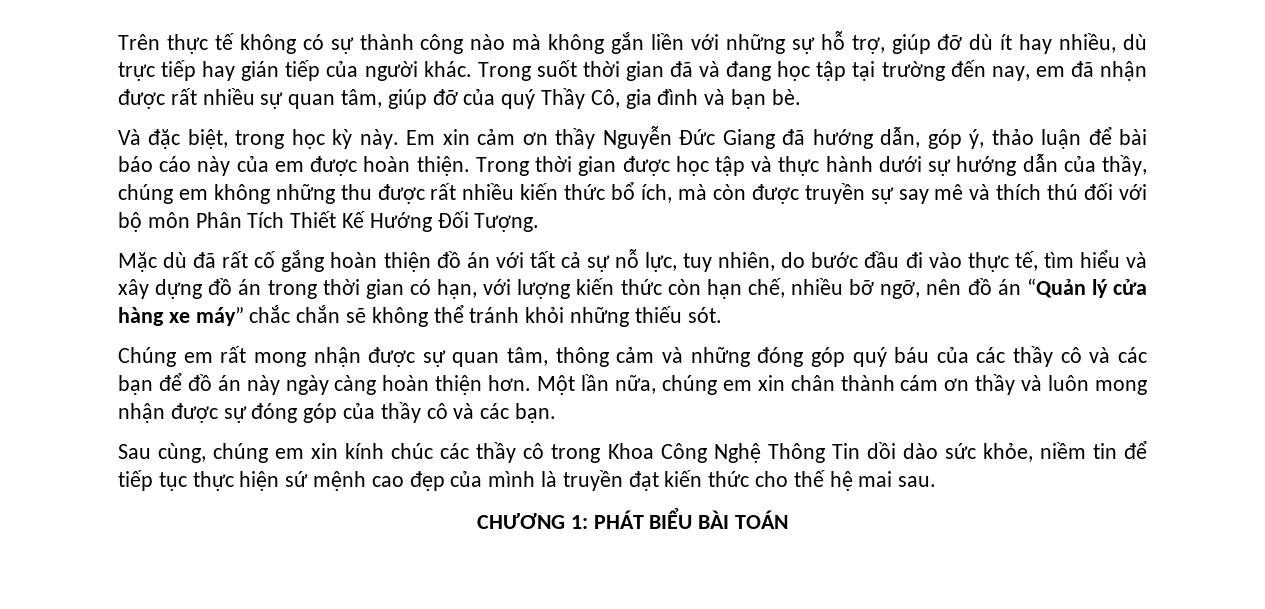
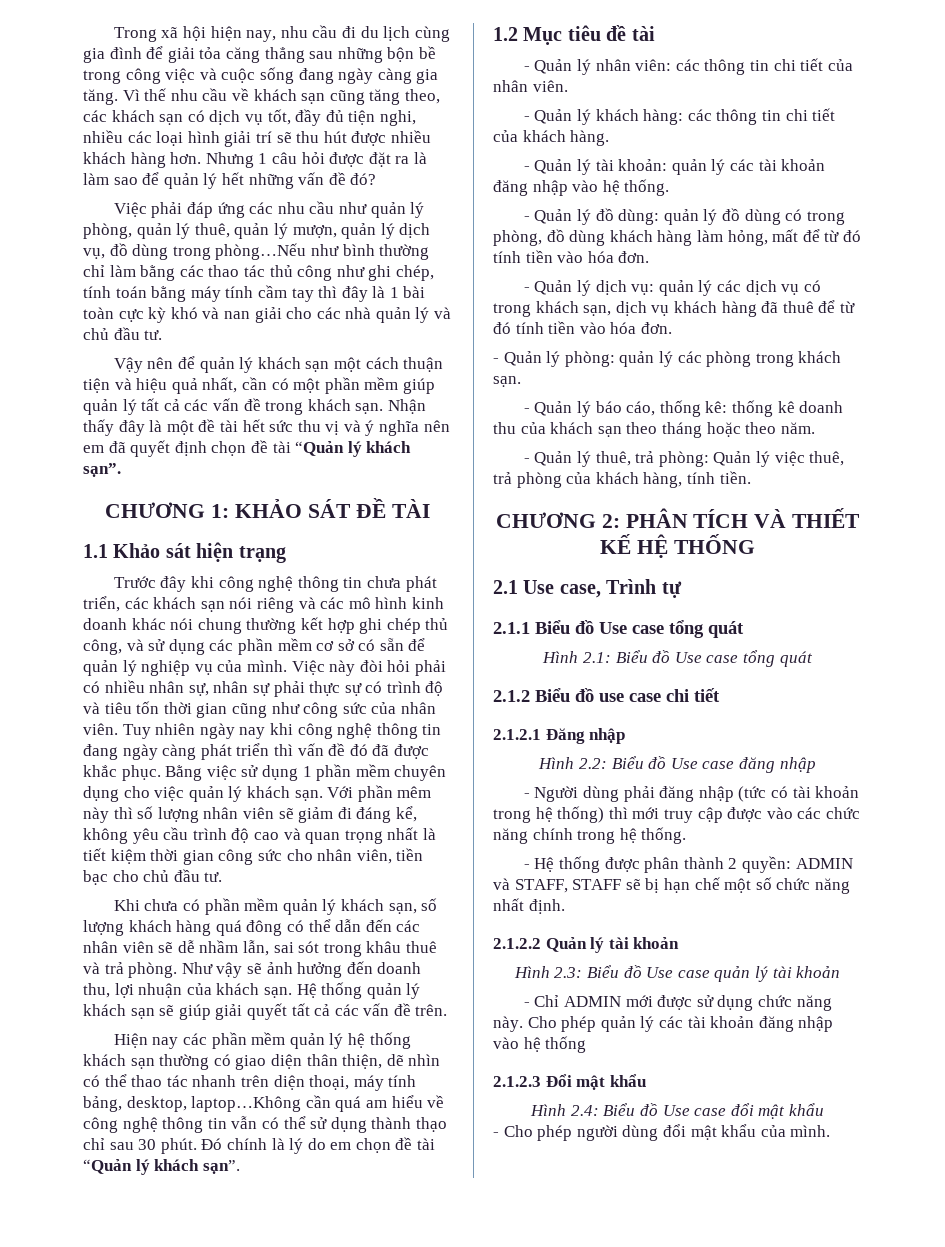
- Trên thực tế không có sự thành công nào mà không gắn liền với những sự hỗ trợ, giúp đỡ dù ít hay nhiều, dù trực tiếp hay gián tiếp của người khác. Trong suốt thời gian đã và đang học tập tại trường đến nay, em đã nhận được rất nhiều sự quan tâm, giúp đỡ của quý Thầy Cô, gia đình và bạn bè.
- Và đặc biệt, trong học kỳ này. Em xin cảm ơn thầy Nguyễn Đức Giang đã hướng dẫn, góp ý, thảo luận để bài báo cáo này của em được hoàn thiện. Trong thời gian được học tập và thực hành dưới sự hướng dẫn của thầy, chúng em không những thu được rất nhiều kiến thức bổ ích, mà còn được truyền sự say mê và thích thú đối với bộ môn Phân Tích Thiết Kế Hướng Đối Tượng.
- Mặc dù đã rất cố gắng hoàn thiện đồ án với tất cả sự nỗ lực, tuy nhiên, do bước đầu đi vào thực tế, tìm hiểu và xây dựng đồ án trong thời gian có hạn, với lượng kiến thức còn hạn chế, nhiều bỡ ngỡ, nên đồ án “Quản lý cửa hàng xe máy” chắc chắn sẽ không thể tránh khỏi những thiếu sót.
- Chúng em rất mong nhận được sự quan tâm, thông cảm và những đóng góp quý báu của các thầy cô và các bạn để đồ án này ngày càng hoàn thiện hơn. Một lần nữa, chúng em xin chân thành cám ơn thầy và luôn mong nhận được sự đóng góp của thầy cô và các bạn.
- Sau cùng, chúng em xin kính chúc các thầy cô trong Khoa Công Nghệ Thông Tin dồi dào sức khỏe, niềm tin để tiếp tục thực hiện sứ mệnh cao đẹp của mình là truyền đạt kiến thức cho thế hệ mai sau.
- CHƯƠNG 1: PHÁT BIỂU BÀI TOÁN
+ Trong xã hội hiện nay, nhu cầu đi du lịch cùng gia đình để giải tỏa căng thẳng sau những bộn bề trong công việc và cuộc sống đang ngày càng gia tăng. Vì thế nhu cầu về khách sạn cũng tăng theo, các khách sạn có dịch vụ tốt, đầy đủ tiện nghi, nhiều các loại hình giải trí sẽ thu hút được nhiều khách hàng hơn. Nhưng 1 câu hỏi được đặt ra là làm sao để quản lý hết những vấn đề đó?
+ Việc phải đáp ứng các nhu cầu như quản lý phòng, quản lý thuê, quản lý mượn, quản lý dịch vụ, đồ dùng trong phòng…Nếu như bình thường chỉ làm bằng các thao tác thủ công như ghi chép, tính toán bằng máy tính cầm tay thì đây là 1 bài toàn cực kỳ khó và nan giải cho các nhà quản lý và chủ đầu tư.
+ Vậy nên để quản lý khách sạn một cách thuận tiện và hiệu quả nhất, cần có một phần mềm giúp quản lý tất cả các vấn đề trong khách sạn. Nhận thấy đây là một đề tài hết sức thu vị và ý nghĩa nên em đã quyết định chọn đề tài “Quản lý khách sạn”.
+ CHƯƠNG 1: KHẢO SÁT ĐỀ TÀI
+ 1.1 Khảo sát hiện trạng
+ Trước đây khi công nghệ thông tin chưa phát triển, các khách sạn nói riêng và các mô hình kinh doanh khác nói chung thường kết hợp ghi chép thủ công, và sử dụng các phần mềm cơ sở có sẵn để quản lý nghiệp vụ của mình. Việc này đòi hỏi phải có nhiều nhân sự, nhân sự phải thực sự có trình độ và tiêu tốn thời gian cũng như công sức của nhân viên. Tuy nhiên ngày nay khi công nghệ thông tin đang ngày càng phát triển thì vấn đề đó đã được khắc phục. Bằng việc sử dụng 1 phần mềm chuyên dụng cho việc quản lý khách sạn. Với phần mêm này thì số lượng nhân viên sẽ giảm đi đáng kể, không yêu cầu trình độ cao và quan trọng nhất là tiết kiệm thời gian công sức cho nhân viên, tiền bạc cho chủ đầu tư.
+ Khi chưa có phần mềm quản lý khách sạn, số lượng khách hàng quá đông có thể dẫn đến các nhân viên sẽ dễ nhầm lẫn, sai sót trong khâu thuê và trả phòng. Như vậy sẽ ảnh hưởng đến doanh thu, lợi nhuận của khách sạn. Hệ thống quản lý khách sạn sẽ giúp giải quyết tất cả các vấn đề trên.
+ Hiện nay các phần mềm quản lý hệ thống khách sạn thường có giao diện thân thiện, dẽ nhìn có thể thao tác nhanh trên diện thoại, máy tính bảng, desktop, laptop…Không cần quá am hiểu về công nghệ thông tin vẫn có thể sử dụng thành thạo chỉ sau 30 phút. Đó chính là lý do em chọn đề tài “Quản lý khách sạn”.
+ 1.2 Mục tiêu đề tài
+ - Quản lý nhân viên: các thông tin chi tiết của nhân viên.
+ - Quản lý khách hàng: các thông tin chi tiết của khách hàng.
+ - Quản lý tài khoản: quản lý các tài khoản đăng nhập vào hệ thống.
+ - Quản lý đồ dùng: quản lý đồ dùng có trong phòng, đồ dùng khách hàng làm hỏng, mất để từ đó tính tiền vào hóa đơn.
+ - Quản lý dịch vụ: quản lý các dịch vụ có trong khách sạn, dịch vụ khách hàng đã thuê để từ đó tính tiền vào hóa đơn.
+ - Quản lý phòng: quản lý các phòng trong khách sạn.
+ - Quản lý báo cáo, thống kê: thống kê doanh thu của khách sạn theo tháng hoặc theo năm.
+ - Quản lý thuê, trả phòng: Quản lý việc thuê, trả phòng của khách hàng, tính tiền.
+ CHƯƠNG 2: PHÂN TÍCH VÀ THIẾT KẾ HỆ THỐNG
+ 2.1 Use case, Trình tự
+ 2.1.1 Biểu đồ Use case tổng quát
+ Hình 2.1: Biểu đồ Use case tổng quát
+ 2.1.2 Biểu đồ use case chi tiết
+ 2.1.2.1 Đăng nhập
+ Hình 2.2: Biểu đồ Use case đăng nhập
+ - Người dùng phải đăng nhập (tức có tài khoản trong hệ thống) thì mới truy cập được vào các chức năng chính trong hệ thống.
+ - Hệ thống được phân thành 2 quyền: ADMIN và STAFF, STAFF sẽ bị hạn chế một số chức năng nhất định.
+ 2.1.2.2 Quản lý tài khoản
+ Hình 2.3: Biểu đồ Use case quản lý tài khoản
+ - Chỉ ADMIN mới được sử dụng chức năng này. Cho phép quản lý các tài khoản đăng nhập vào hệ thống
+ 2.1.2.3 Đổi mật khẩu
+ Hình 2.4: Biểu đồ Use case đổi mật khẩu
+ - Cho phép người dùng đổi mật khẩu của mình.

